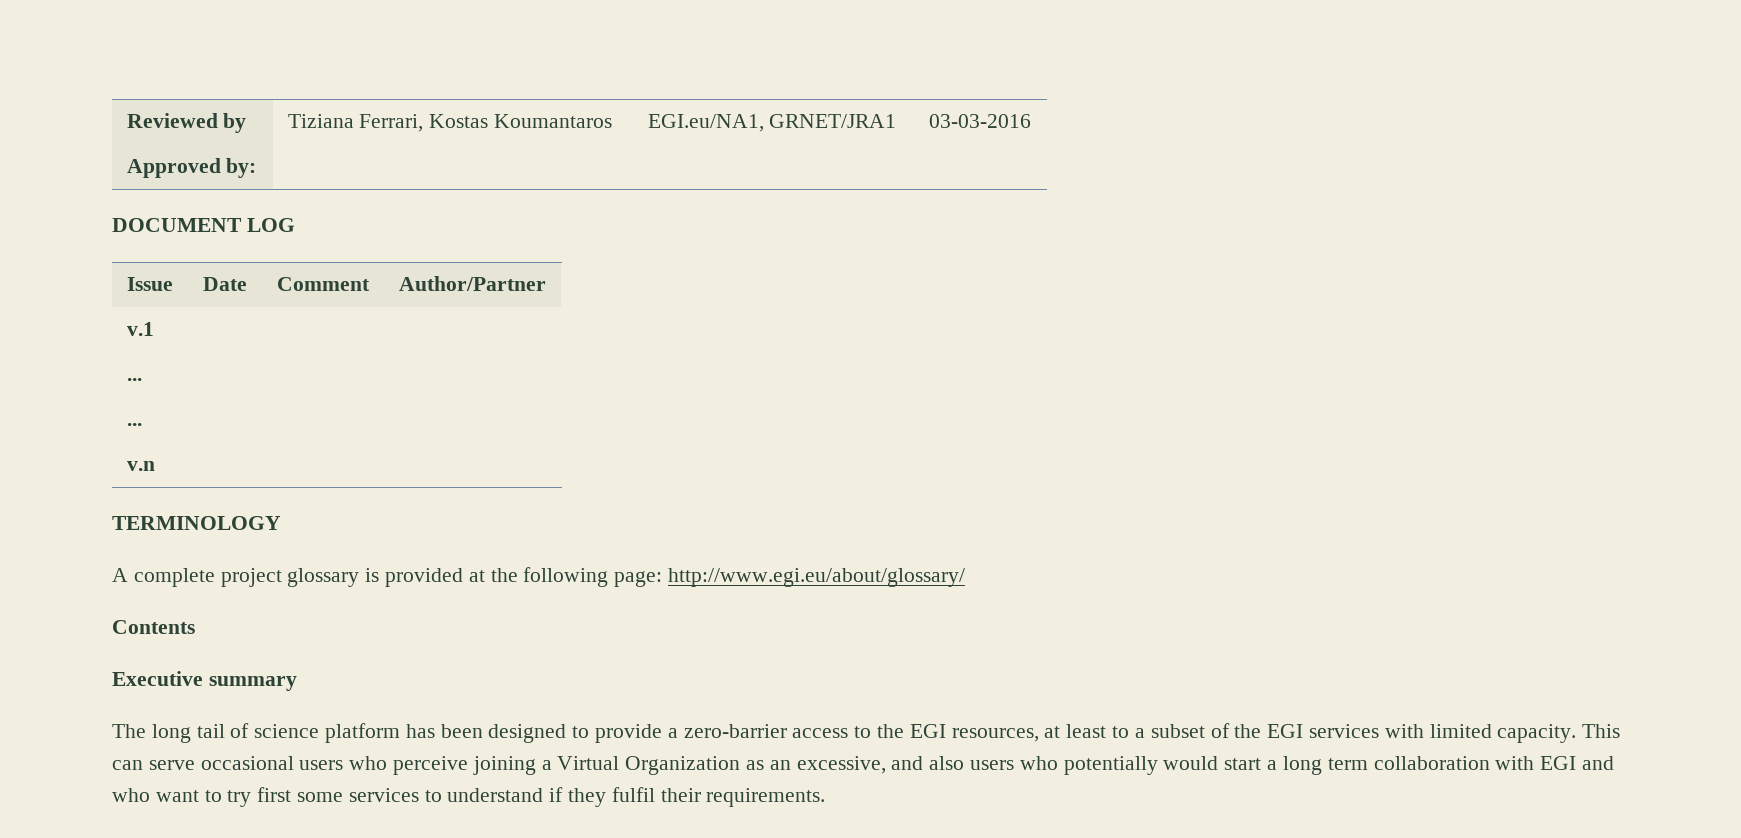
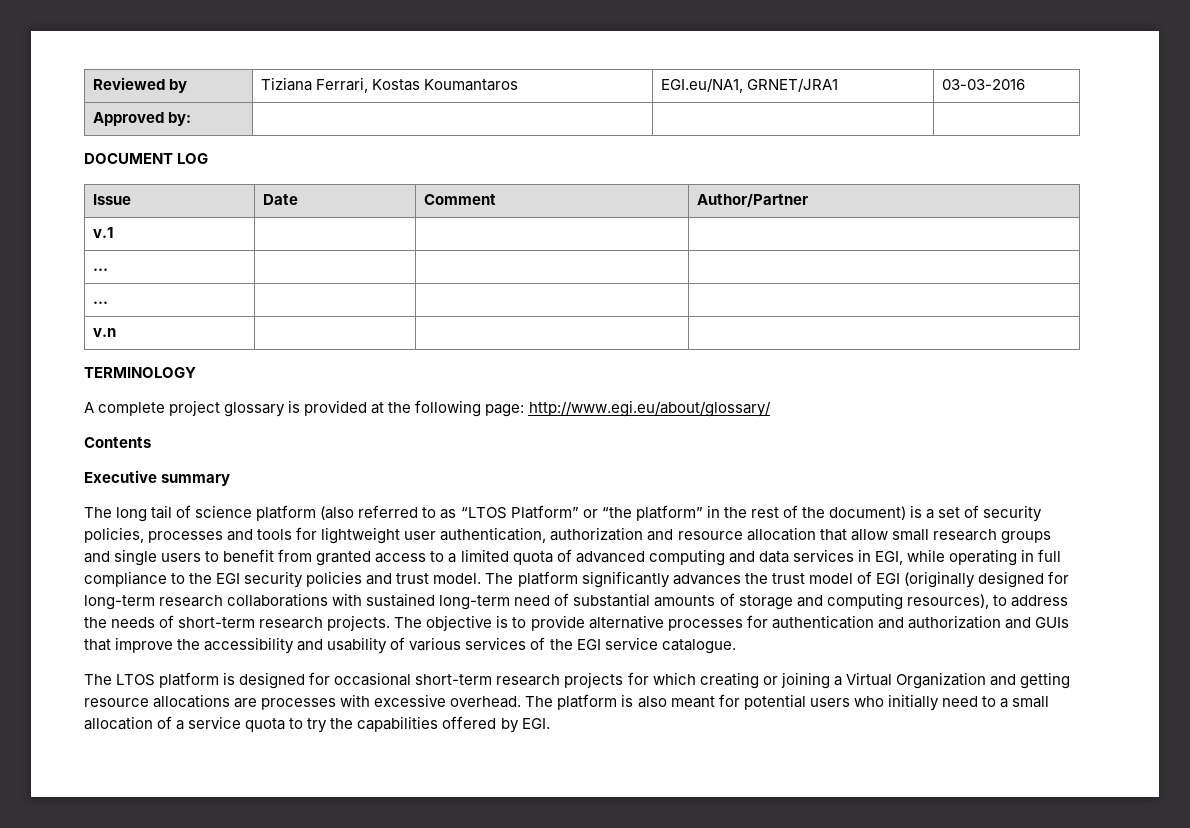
- The long tail of science platform has been designed to provide a zero-barrier access to the EGI resources, at least to a subset of the EGI services with limited capacity. This can serve occasional users who perceive joining a Virtual Organization as an excessive, and also users who potentially would start a long term collaboration with EGI and who want to try first some services to understand if they fulfil their requirements.
+ The long tail of science platform (also referred to as “LTOS Platform” or “the platform” in the rest of the document) is a set of security policies, processes and tools for lightweight user authentication, authorization and resource allocation that allow small research groups and single users to benefit from granted access to a limited quota of advanced computing and data services in EGI, while operating in full compliance to the EGI security policies and trust model. The platform significantly advances the trust model of EGI (originally designed for long-term research collaborations with sustained long-term need of substantial amounts of storage and computing resources), to address the needs of short-term research projects. The objective is to provide alternative processes for authentication and authorization and GUIs that improve the accessibility and usability of various services of the EGI service catalogue.
+ The LTOS platform is designed for occasional short-term research projects for which creating or joining a Virtual Organization and getting resource allocations are processes with excessive overhead. The platform is also meant for potential users who initially need to a small allocation of a service quota to try the capabilities offered by EGI.

